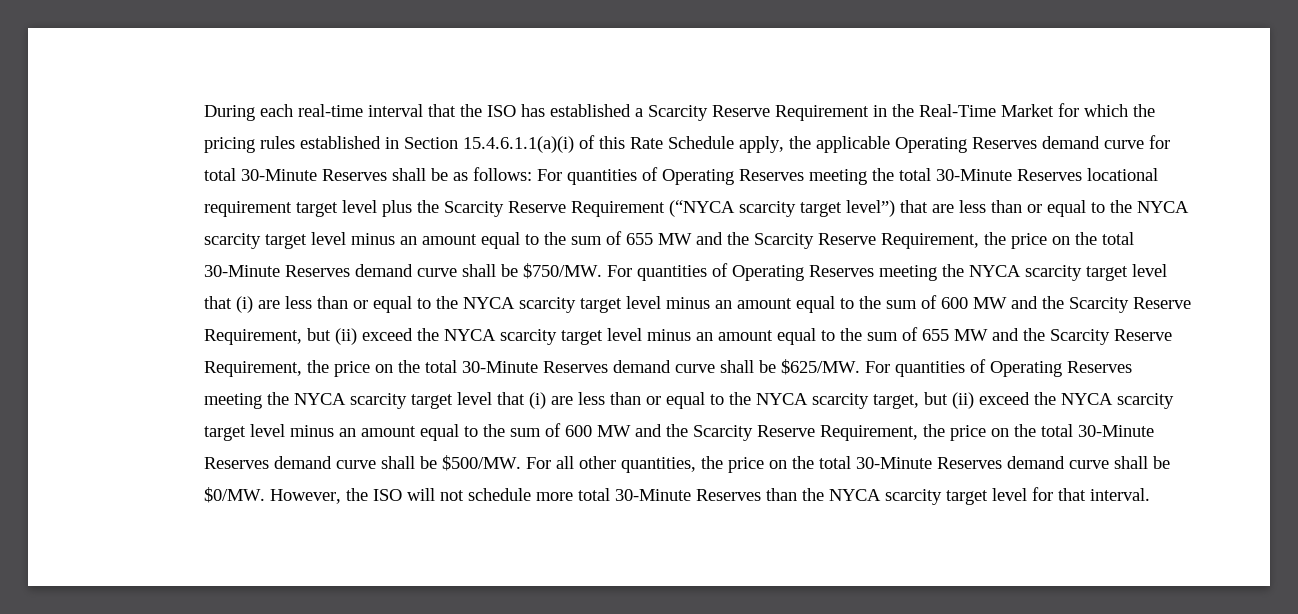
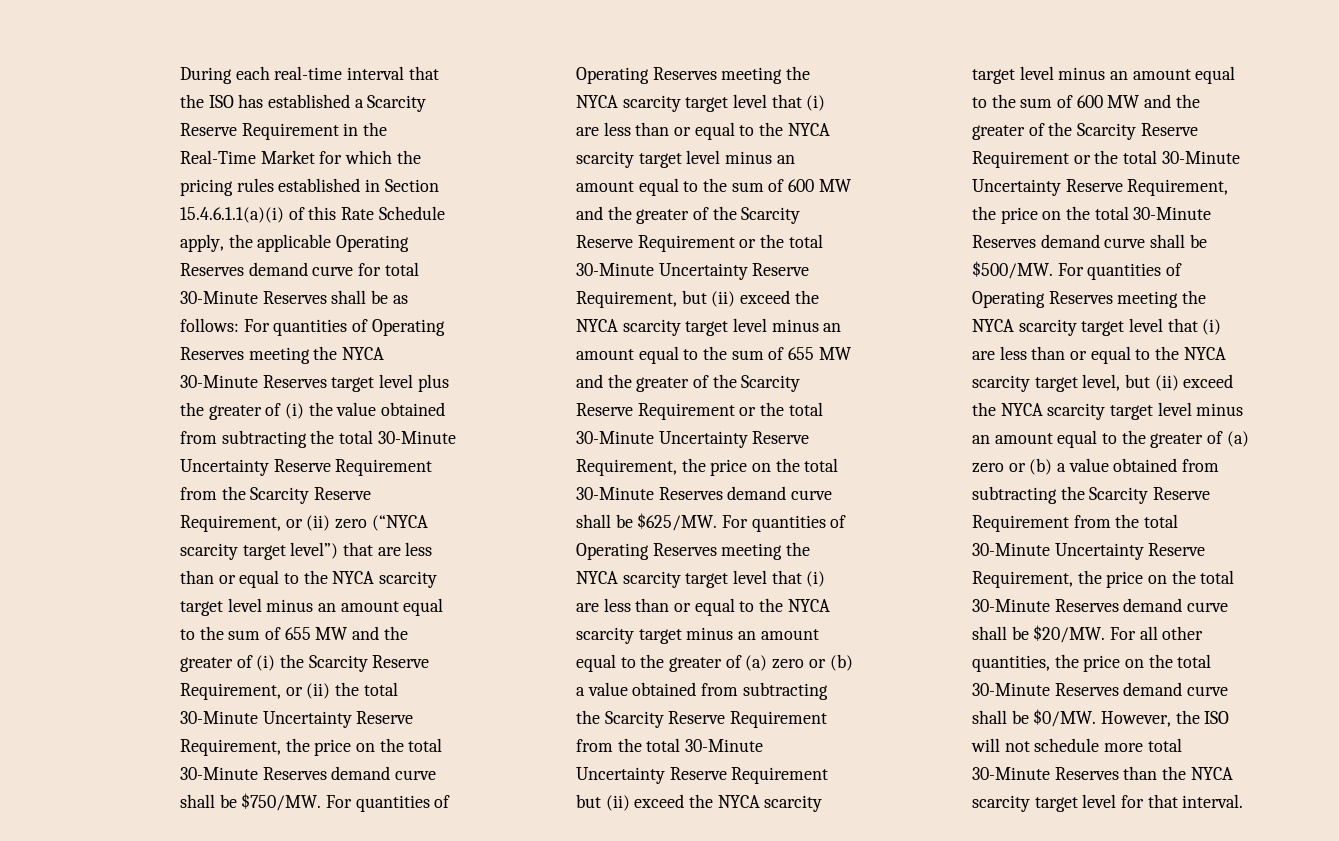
- For quantities of Operating Reserves meeting the total 30-Minute Reserves locational requirement target level plus the Scarcity Reserve Requirement (“NYCA scarcity target level”) that are less than or equal to the NYCA scarcity target level minus an amount equal to the sum of 655 MW and the Scarcity Reserve Requirement, the price on the total 30-Minute Reserves demand curve shall be $750/MW.
+ For quantities of Operating Reserves meeting the NYCA 30-Minute Reserves target level plus the greater of (i) the value obtained from subtracting the total 30-Minute Uncertainty Reserve Requirement from the Scarcity Reserve Requirement, or (ii) zero (“NYCA scarcity target level”) that are less than or equal to the NYCA scarcity target level minus an amount equal to the sum of 655 MW and the greater of (i) the Scarcity Reserve Requirement, or (ii) the total 30-Minute Uncertainty Reserve Requirement, the price on the total 30-Minute Reserves demand curve shall be $750/MW.
- For quantities of Operating Reserves meeting the NYCA scarcity target level that (i) are less than or equal to the NYCA scarcity target level minus an amount equal to the sum of 600 MW and the Scarcity Reserve Requirement, but (ii) exceed the NYCA scarcity target level minus an amount equal to the sum of 655 MW and the Scarcity Reserve Requirement, the price on the total 30-Minute Reserves demand curve shall be $625/MW.
+ For quantities of Operating Reserves meeting the NYCA scarcity target level that (i) are less than or equal to the NYCA scarcity target level minus an amount equal to the sum of 600 MW and the greater of the Scarcity Reserve Requirement or the total 30-Minute Uncertainty Reserve Requirement, but (ii) exceed the NYCA scarcity target level minus an amount equal to the sum of 655 MW and the greater of the Scarcity Reserve Requirement or the total 30-Minute Uncertainty Reserve Requirement, the price on the total 30-Minute Reserves demand curve shall be $625/MW.
- For quantities of Operating Reserves meeting the NYCA scarcity target level that (i) are less than or equal to the NYCA scarcity target, but (ii) exceed the NYCA scarcity target level minus an amount equal to the sum of 600 MW and the Scarcity Reserve Requirement, the price on the total 30-Minute Reserves demand curve shall be $500/MW.
+ For quantities of Operating Reserves meeting the NYCA scarcity target level that (i) are less than or equal to the NYCA scarcity target minus an amount equal to the greater of (a) zero or (b) a value obtained from subtracting the Scarcity Reserve Requirement from the total 30-Minute Uncertainty Reserve Requirement but (ii) exceed the NYCA scarcity target level minus an amount equal to the sum of 600 MW and the greater of the Scarcity Reserve Requirement or the total 30-Minute Uncertainty Reserve Requirement, the price on the total 30-Minute Reserves demand curve shall be $500/MW.
- For all other quantities, the price on the total 30-Minute Reserves demand curve shall be $0/MW.
+ For quantities of Operating Reserves meeting the NYCA scarcity target level that (i) are less than or equal to the NYCA scarcity target level, but (ii) exceed the NYCA scarcity target level minus an amount equal to the greater of (a) zero or (b) a value obtained from subtracting the Scarcity Reserve Requirement from the total 30-Minute Uncertainty Reserve Requirement, the price on the total 30-Minute Reserves demand curve shall be $20/MW. For all other quantities, the price on the total 30-Minute Reserves demand curve shall be $0/MW.

